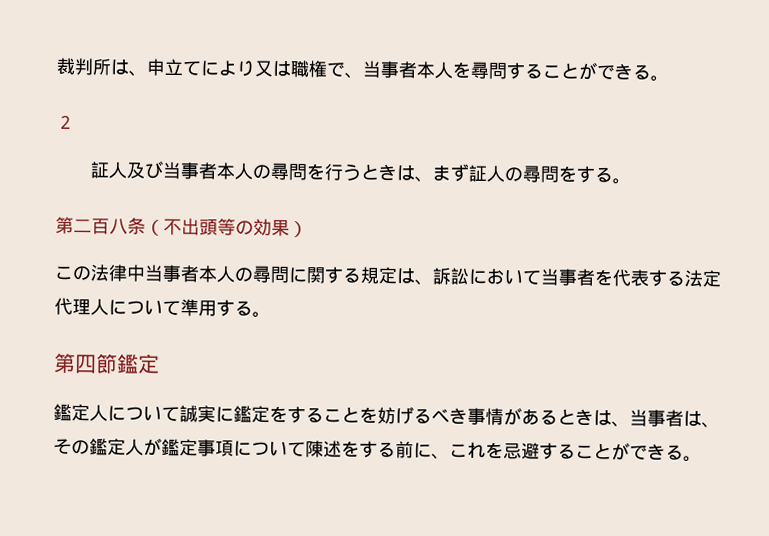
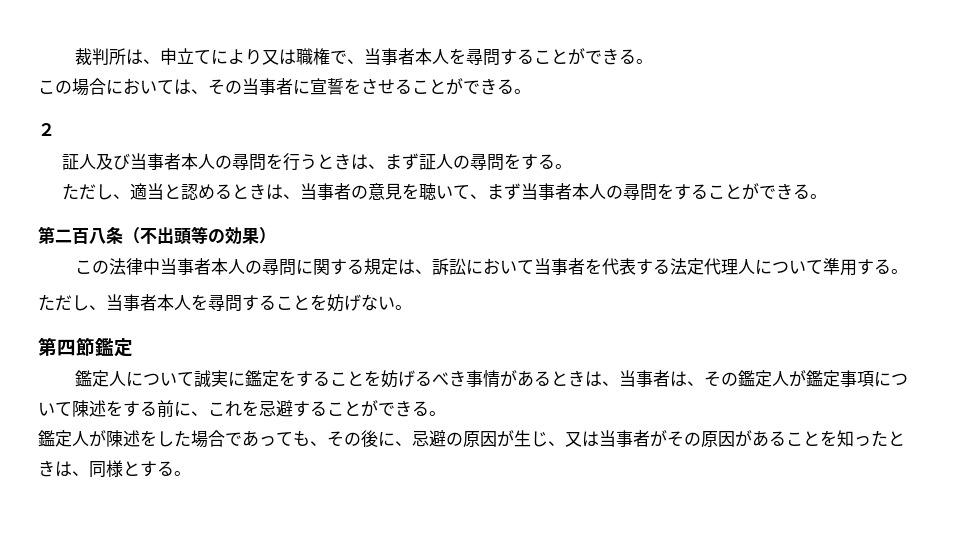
+ この場合においては、その当事者に宣誓をさせることができる。
+ ただし、適当と認めるときは、当事者の意見を聴いて、まず当事者本人の尋問をすることができる。
+ ただし、当事者本人を尋問することを妨げない。
+ 鑑定人が陳述をした場合であっても、その後に、忌避の原因が生じ、又は当事者がその原因があることを知ったときは、同様とする。

